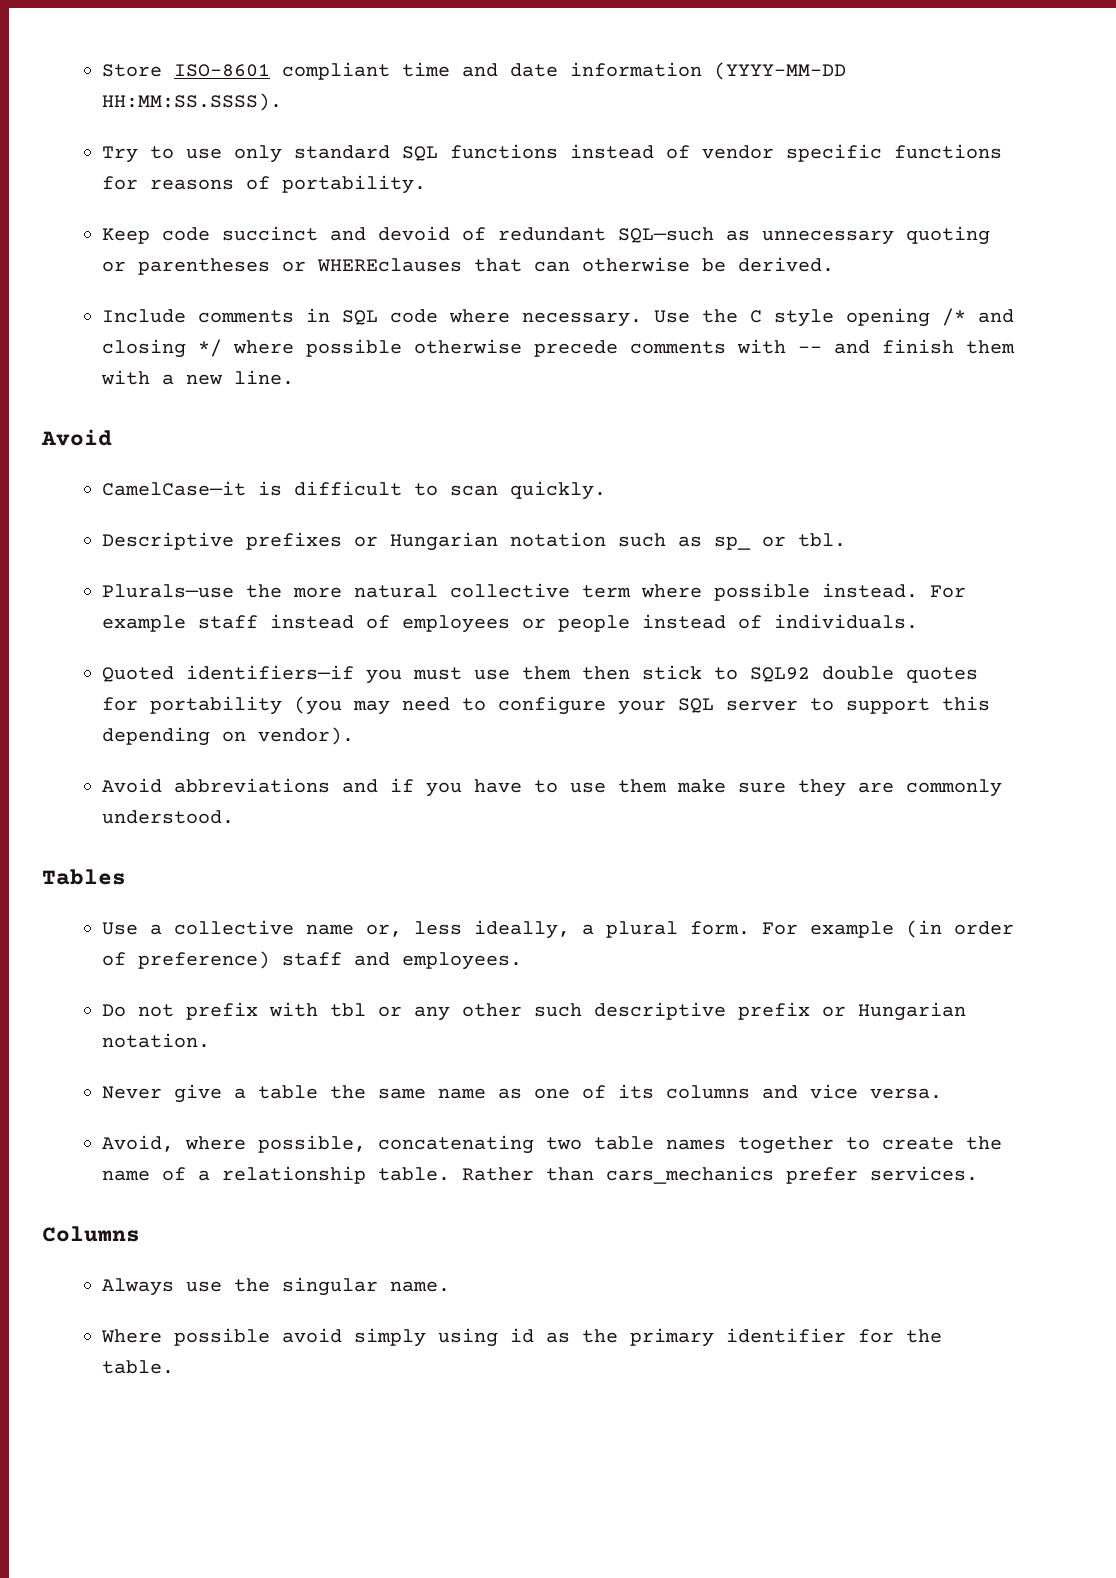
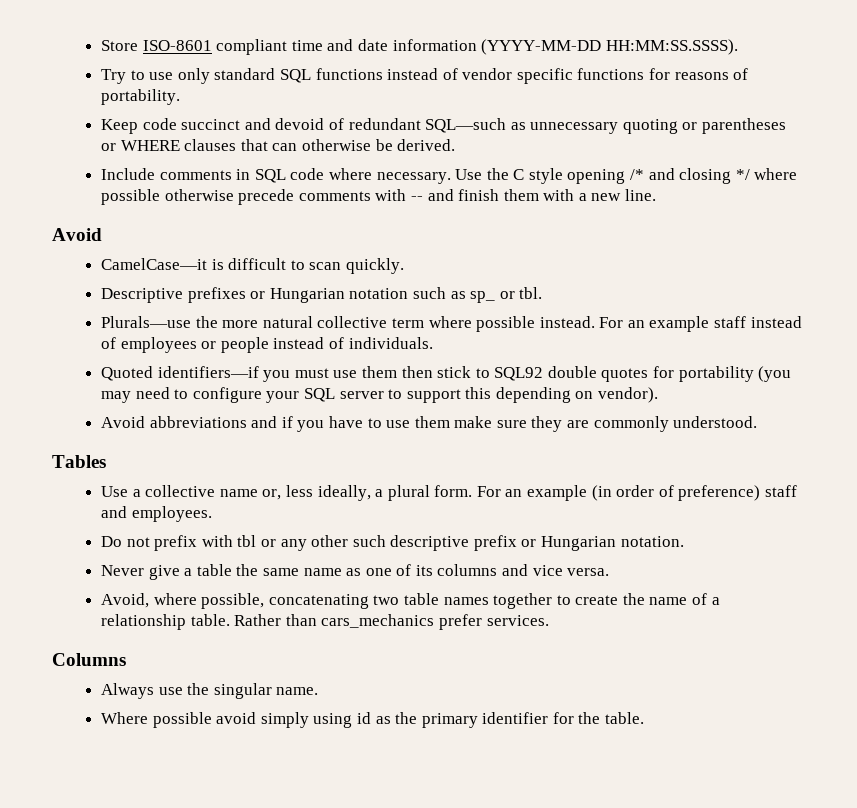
- Keep code succinct and devoid of redundant SQL—such as unnecessary quoting or parentheses or WHEREclauses that can otherwise be derived.
+ Keep code succinct and devoid of redundant SQL—such as unnecessary quoting or parentheses or WHERE clauses that can otherwise be derived.
- For example staff instead of employees or people instead of individuals.
+ For an example staff instead of employees or people instead of individuals.
- For example (in order of preference) staff and employees.
+ For an example (in order of preference) staff and employees.

